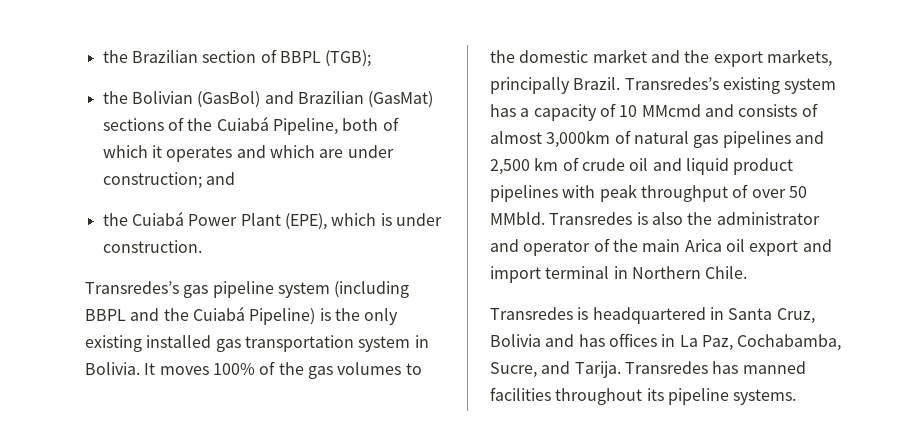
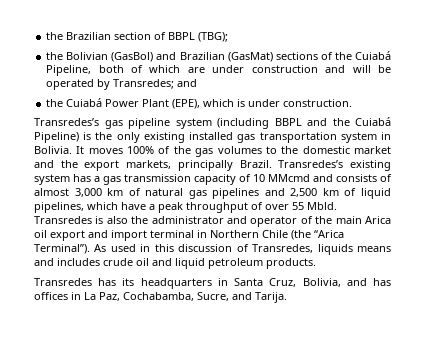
- the Brazilian section of BBPL (TGB);
+ the Brazilian section of BBPL (TBG);
- the Bolivian (GasBol) and Brazilian (GasMat) sections of the Cuiabá Pipeline, both of which it operates and which are under construction; and
+ the Bolivian (GasBol) and Brazilian (GasMat) sections of the Cuiabá Pipeline, both of which are under construction and will be operated by Transredes; and
- Transredes’s existing system has a capacity of 10 MMcmd and consists of almost 3,000km of natural gas pipelines and 2,500 km of crude oil and liquid product pipelines with peak throughput of over 50 MMbld.
+ Transredes’s existing system has a gas transmission capacity of 10 MMcmd and consists of almost 3,000 km of natural gas pipelines and 2,500 km of liquid pipelines, which have a peak throughput of over 55 Mbld.
- Transredes is also the administrator and operator of the main Arica oil export and import terminal in Northern Chile.
- Transredes is headquartered in Santa Cruz, Bolivia and has offices in La Paz, Cochabamba, Sucre, and Tarija. Transredes has manned facilities throughout its pipeline systems.
+ Transredes is also the administrator and operator of the main Arica oil export and import terminal in Northern Chile (the “Arica Terminal”). As used in this discussion of Transredes, liquids means and includes crude oil and liquid petroleum products.
+ Transredes has its headquarters in Santa Cruz, Bolivia, and has offices in La Paz, Cochabamba, Sucre, and Tarija.

